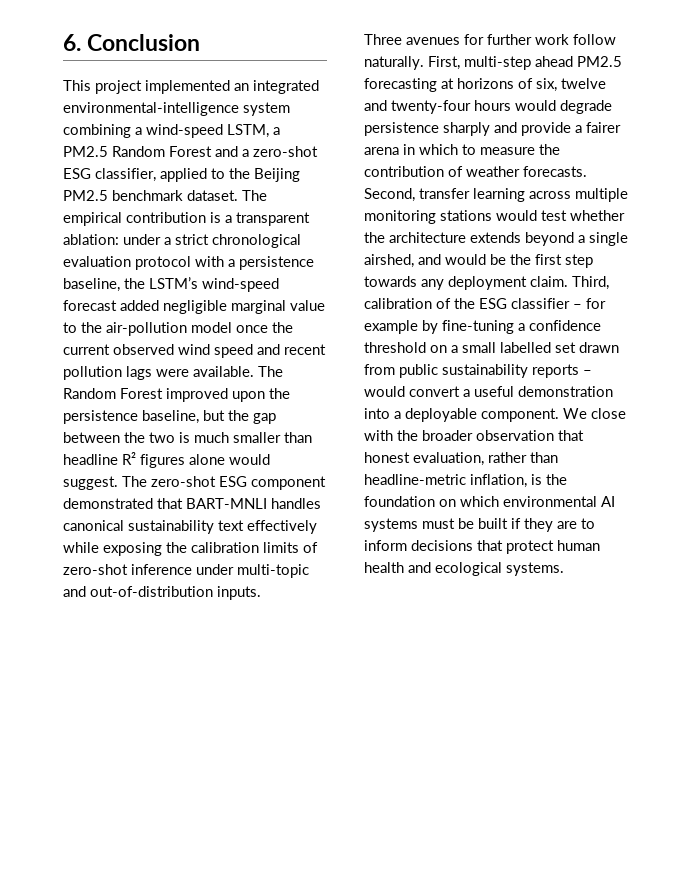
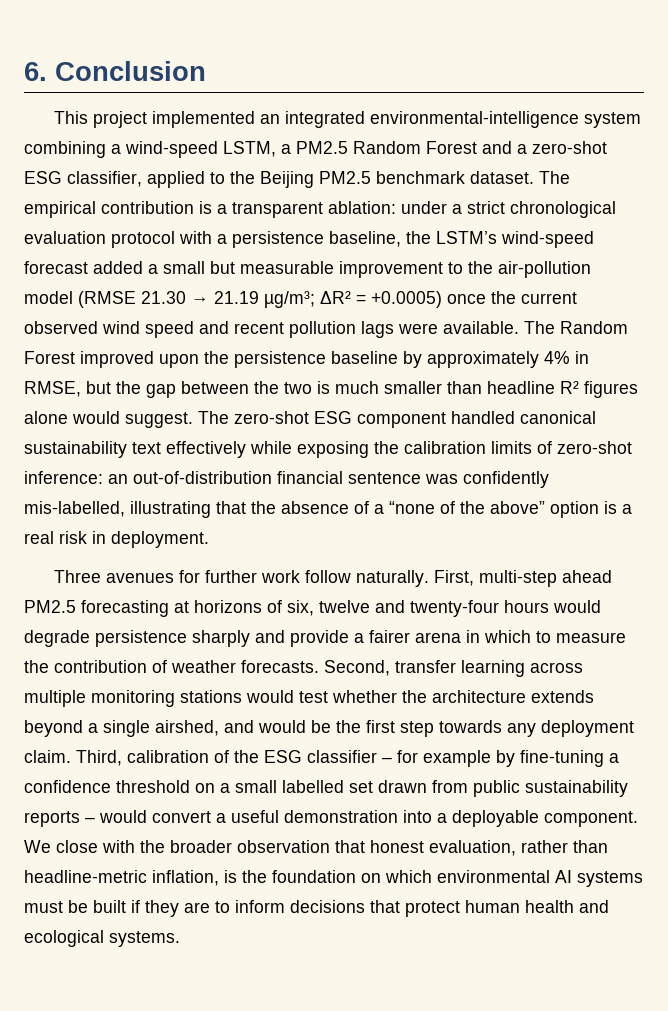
- The empirical contribution is a transparent ablation: under a strict chronological evaluation protocol with a persistence baseline, the LSTM’s wind-speed forecast added negligible marginal value to the air-pollution model once the current observed wind speed and recent pollution lags were available.
+ The empirical contribution is a transparent ablation: under a strict chronological evaluation protocol with a persistence baseline, the LSTM’s wind-speed forecast added a small but measurable improvement to the air-pollution model (RMSE 21.30 → 21.19 µg/m³; ΔR² = +0.0005) once the current observed wind speed and recent pollution lags were available.
- The Random Forest improved upon the persistence baseline, but the gap between the two is much smaller than headline R² figures alone would suggest.
+ The Random Forest improved upon the persistence baseline by approximately 4% in RMSE, but the gap between the two is much smaller than headline R² figures alone would suggest.
- The zero-shot ESG component demonstrated that BART-MNLI handles canonical sustainability text effectively while exposing the calibration limits of zero-shot inference under multi-topic and out-of-distribution inputs.
+ The zero-shot ESG component handled canonical sustainability text effectively while exposing the calibration limits of zero-shot inference: an out-of-distribution financial sentence was confidently mis-labelled, illustrating that the absence of a “none of the above” option is a real risk in deployment.

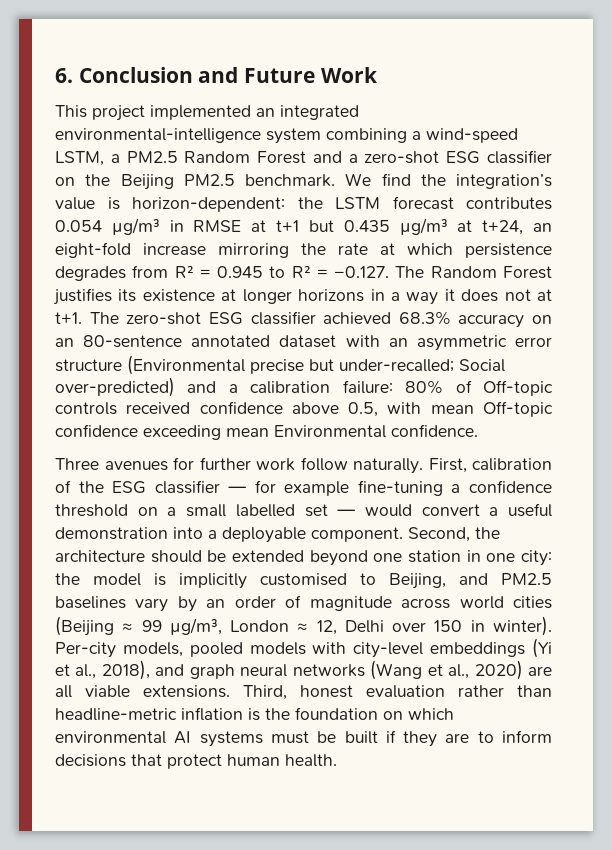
- 6. Conclusion
+ 6. Conclusion and Future Work
- This project implemented an integrated environmental-intelligence system combining a wind-speed LSTM, a PM2.5 Random Forest and a zero-shot ESG classifier, applied to the Beijing PM2.5 benchmark dataset. The empirical contribution is a transparent ablation: under a strict chronological evaluation protocol with a persistence baseline, the LSTM’s wind-speed forecast added a small but measurable improvement to the air-pollution model (RMSE 21.30 → 21.19 µg/m³; ΔR² = +0.0005) once the current observed wind speed and recent pollution lags were available. The Random Forest improved upon the persistence baseline by approximately 4% in RMSE, but the gap between the two is much smaller than headline R² figures alone would suggest. The zero-shot ESG component handled canonical sustainability text effectively while exposing the calibration limits of zero-shot inference: an out-of-distribution financial sentence was confidently mis-labelled, illustrating that the absence of a “none of the above” option is a real risk in deployment.
+ This project implemented an integrated environmental-intelligence system combining a wind-speed LSTM, a PM2.5 Random Forest and a zero-shot ESG classifier on the Beijing PM2.5 benchmark. We find the integration’s value is horizon-dependent: the LSTM forecast contributes 0.054 µg/m³ in RMSE at t+1 but 0.435 µg/m³ at t+24, an eight-fold increase mirroring the rate at which persistence degrades from R² = 0.945 to R² = −0.127. The Random Forest justifies its existence at longer horizons in a way it does not at t+1. The zero-shot ESG classifier achieved 68.3% accuracy on an 80-sentence annotated dataset with an asymmetric error structure (Environmental precise but under-recalled; Social over-predicted) and a calibration failure: 80% of Off-topic controls received confidence above 0.5, with mean Off-topic confidence exceeding mean Environmental confidence.
- First, multi-step ahead PM2.5 forecasting at horizons of six, twelve and twenty-four hours would degrade persistence sharply and provide a fairer arena in which to measure the contribution of weather forecasts. Second, transfer learning across multiple monitoring stations would test whether the architecture extends beyond a single airshed, and would be the first step towards any deployment claim. Third, calibration of the ESG classifier – for example by fine-tuning a confidence threshold on a small labelled set drawn from public sustainability reports – would convert a useful demonstration into a deployable component.
+ First, calibration of the ESG classifier — for example fine-tuning a confidence threshold on a small labelled set — would convert a useful demonstration into a deployable component.
- We close with the broader observation that honest evaluation, rather than headline-metric inflation, is the foundation on which environmental AI systems must be built if they are to inform decisions that protect human health and ecological systems.
+ Second, the architecture should be extended beyond one station in one city: the model is implicitly customised to Beijing, and PM2.5 baselines vary by an order of magnitude across world cities (Beijing ≈ 99 µg/m³, London ≈ 12, Delhi over 150 in winter). Per-city models, pooled models with city-level embeddings (Yi et al., 2018), and graph neural networks (Wang et al., 2020) are all viable extensions. Third, honest evaluation rather than headline-metric inflation is the foundation on which environmental AI systems must be built if they are to inform decisions that protect human health.

